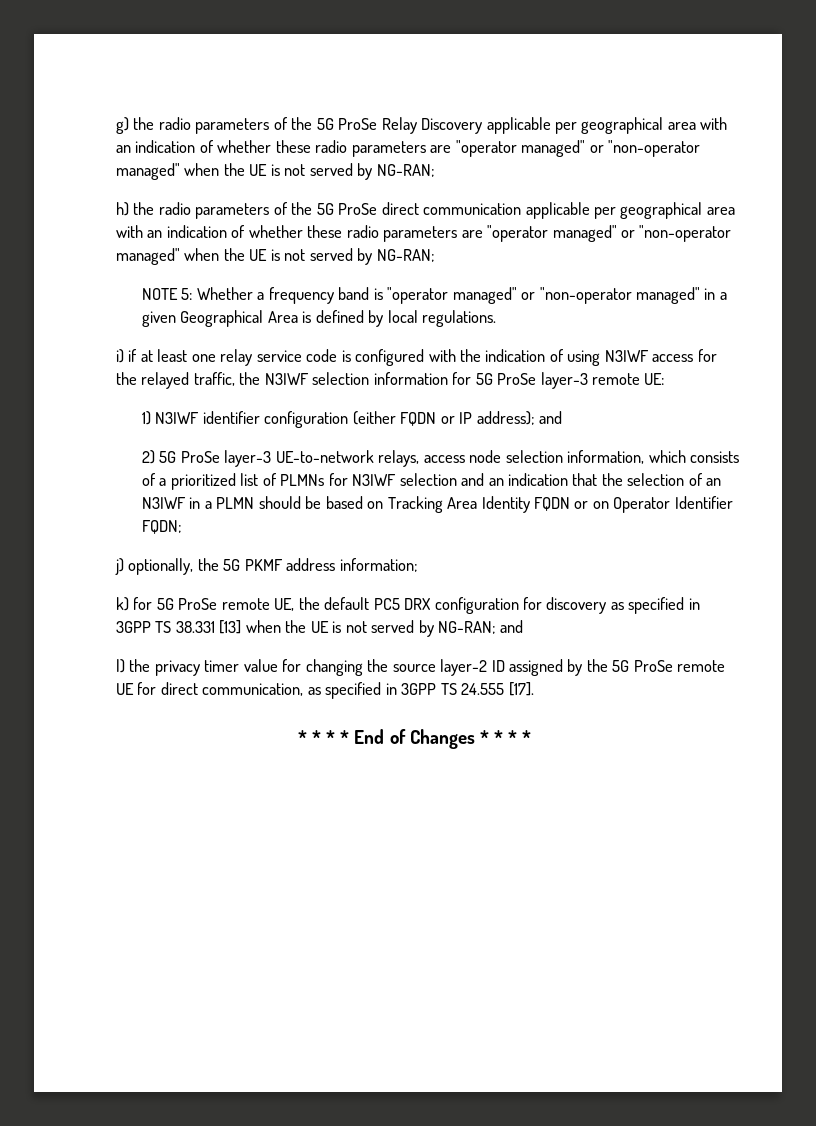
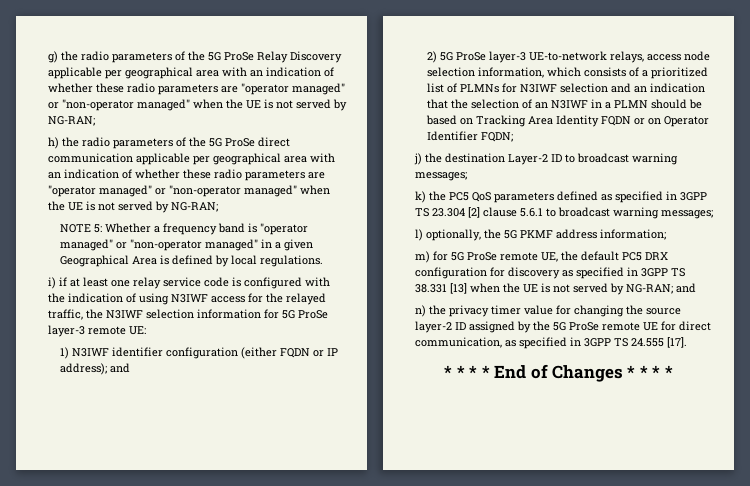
- j) optionally, the 5G PKMF address information;
+ j) the destination Layer-2 ID to broadcast warning messages;
+ k) the PC5 QoS parameters defined as specified in 3GPP TS 23.304 [2] clause 5.6.1 to broadcast warning messages;
+ l) optionally, the 5G PKMF address information;
- k) for 5G ProSe remote UE, the default PC5 DRX configuration for discovery as specified in 3GPP TS 38.331 [13] when the UE is not served by NG-RAN; and
+ m) for 5G ProSe remote UE, the default PC5 DRX configuration for discovery as specified in 3GPP TS 38.331 [13] when the UE is not served by NG-RAN; and
- l) the privacy timer value for changing the source layer-2 ID assigned by the 5G ProSe remote UE for direct communication, as specified in 3GPP TS 24.555 [17].
+ n) the privacy timer value for changing the source layer-2 ID assigned by the 5G ProSe remote UE for direct communication, as specified in 3GPP TS 24.555 [17].

